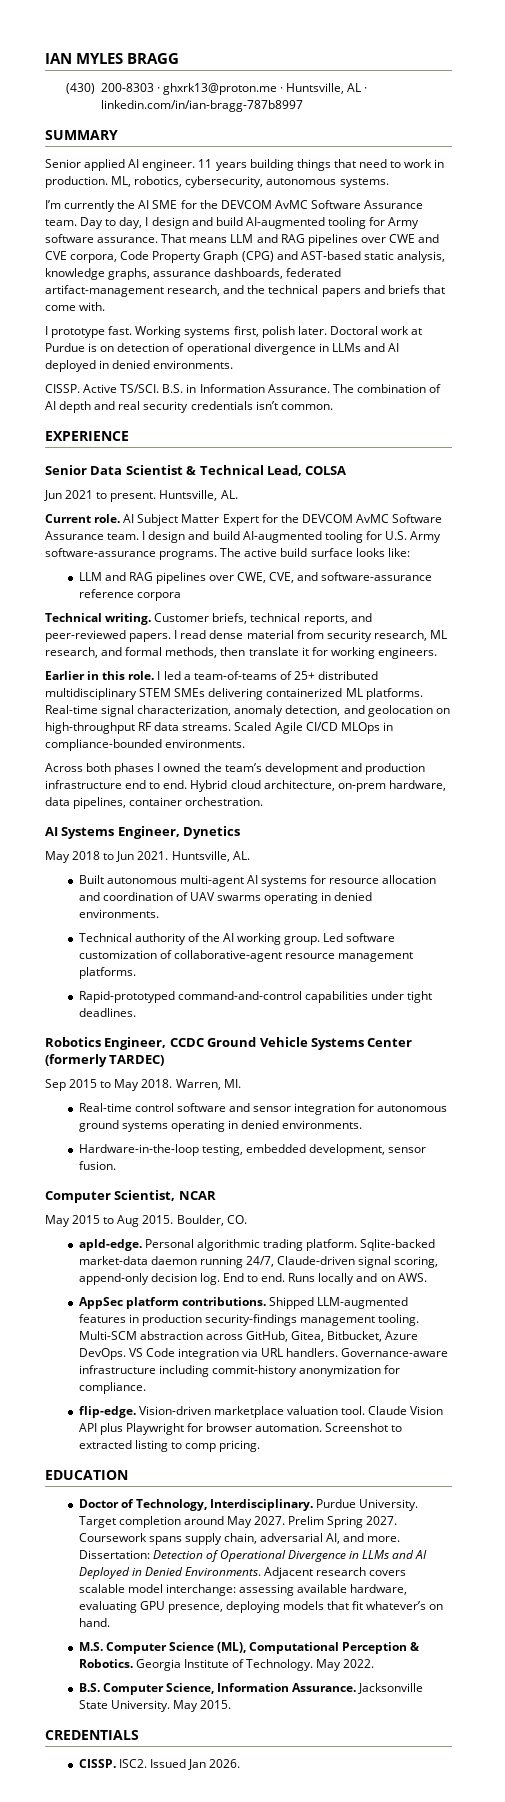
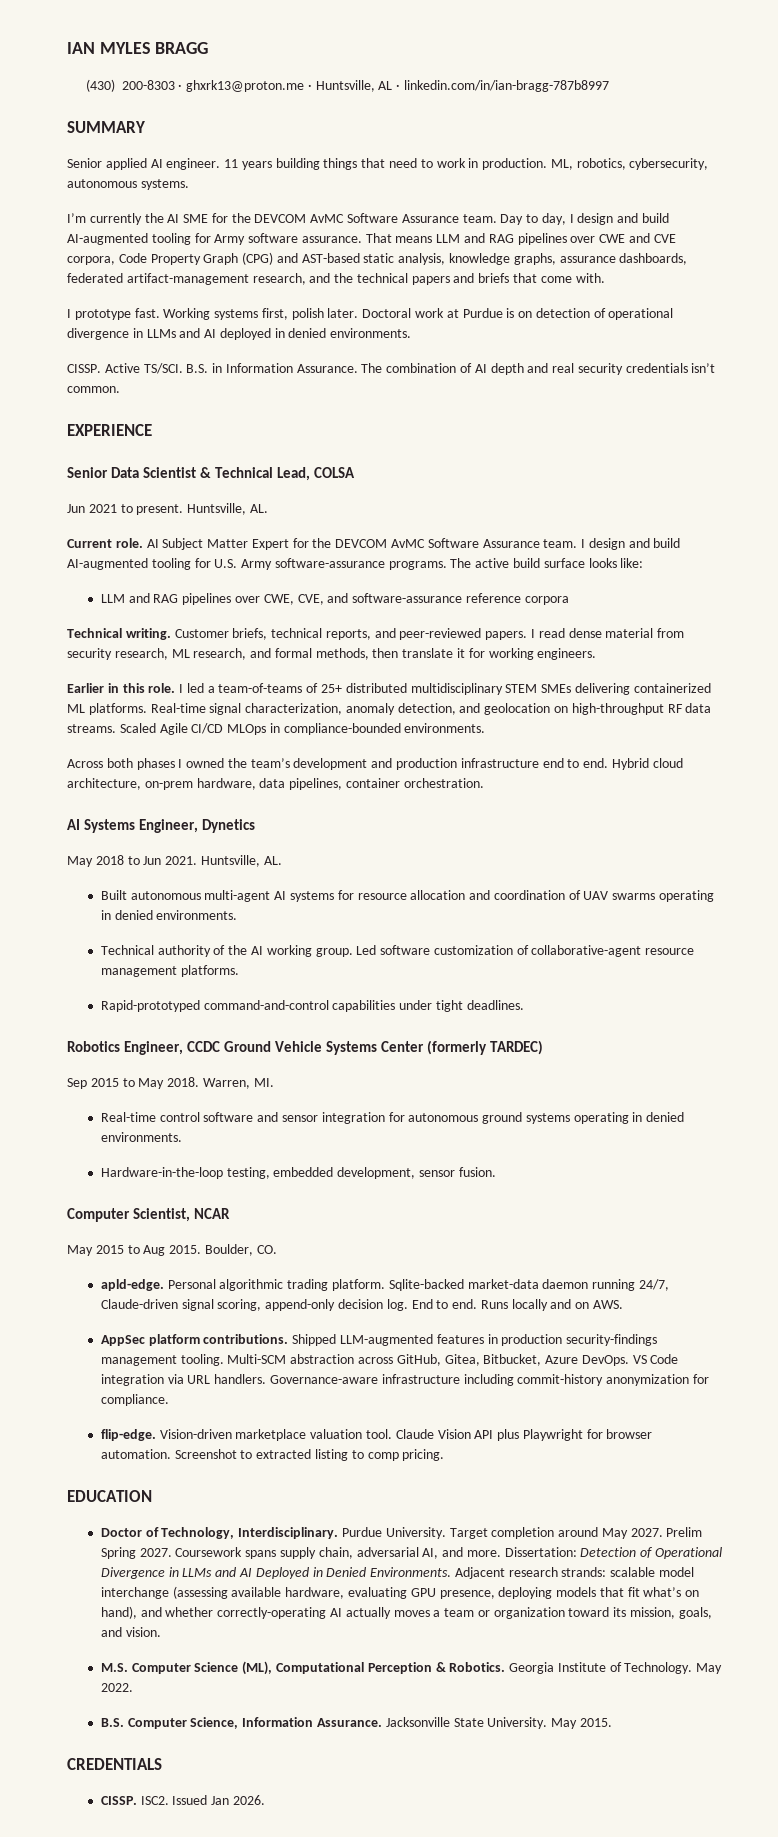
- Adjacent research covers scalable model interchange: assessing available hardware, evaluating GPU presence, deploying models that fit whatever’s on hand.
+ Adjacent research strands: scalable model interchange (assessing available hardware, evaluating GPU presence, deploying models that fit what’s on hand), and whether correctly-operating AI actually moves a team or organization toward its mission, goals, and vision.

